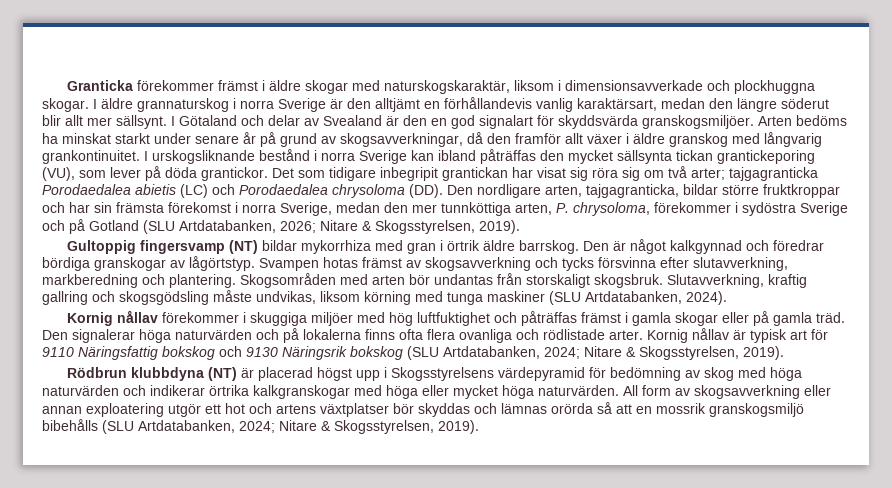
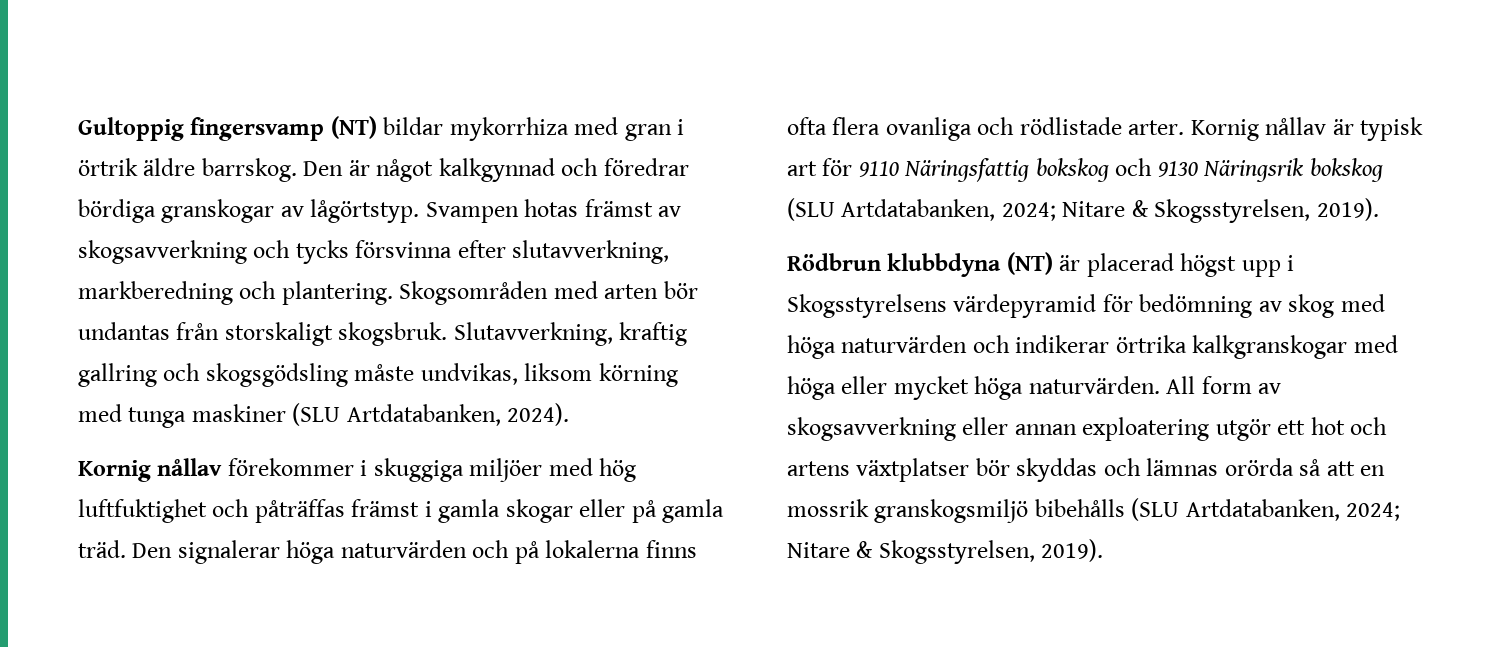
- Granticka förekommer främst i äldre skogar med naturskogskaraktär, liksom i dimensionsavverkade och plockhuggna skogar. I äldre grannaturskog i norra Sverige är den alltjämt en förhållandevis vanlig karaktärsart, medan den längre söderut blir allt mer sällsynt. I Götaland och delar av Svealand är den en god signalart för skyddsvärda granskogsmiljöer. Arten bedöms ha minskat starkt under senare år på grund av skogsavverkningar, då den framför allt växer i äldre granskog med långvarig grankontinuitet. I urskogsliknande bestånd i norra Sverige kan ibland påträffas den mycket sällsynta tickan grantickeporing (VU), som lever på döda grantickor. Det som tidigare inbegripit grantickan har visat sig röra sig om två arter; tajgagranticka Porodaedalea abietis (LC) och Porodaedalea chrysoloma (DD). Den nordligare arten, tajgagranticka, bildar större fruktkroppar och har sin främsta förekomst i norra Sverige, medan den mer tunnköttiga arten, P. chrysoloma, förekommer i sydöstra Sverige och på Gotland (SLU Artdatabanken, 2026; Nitare & Skogsstyrelsen, 2019).

